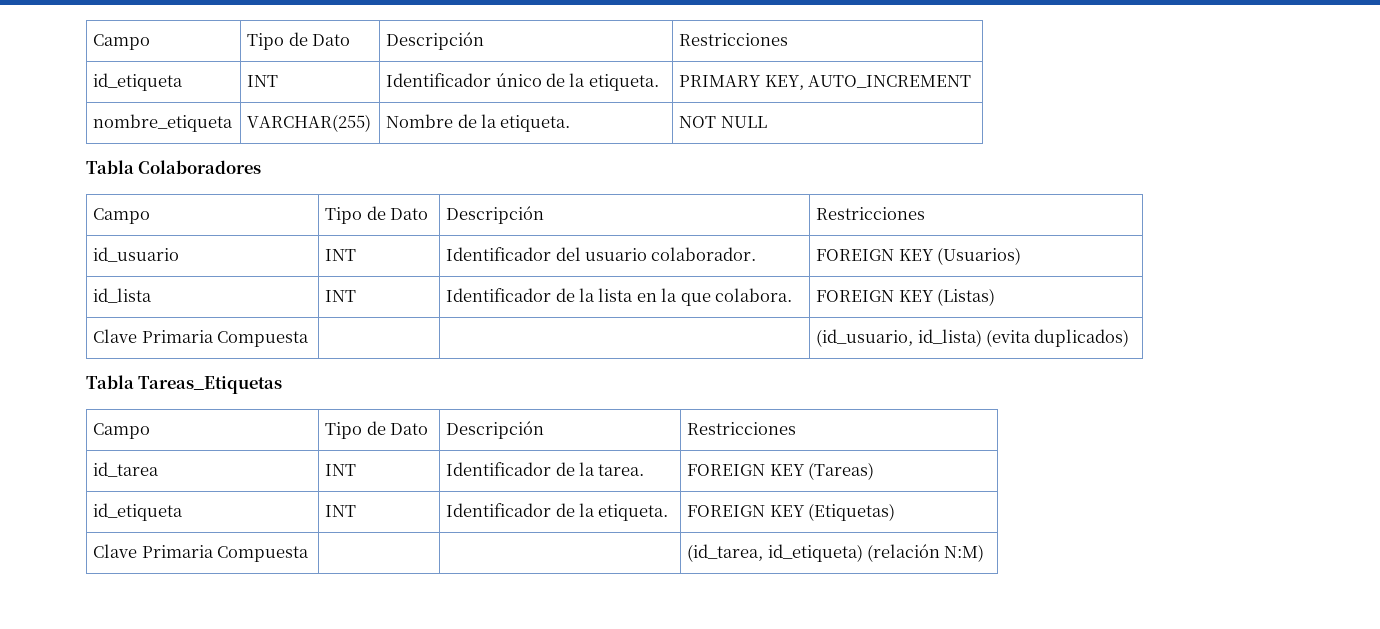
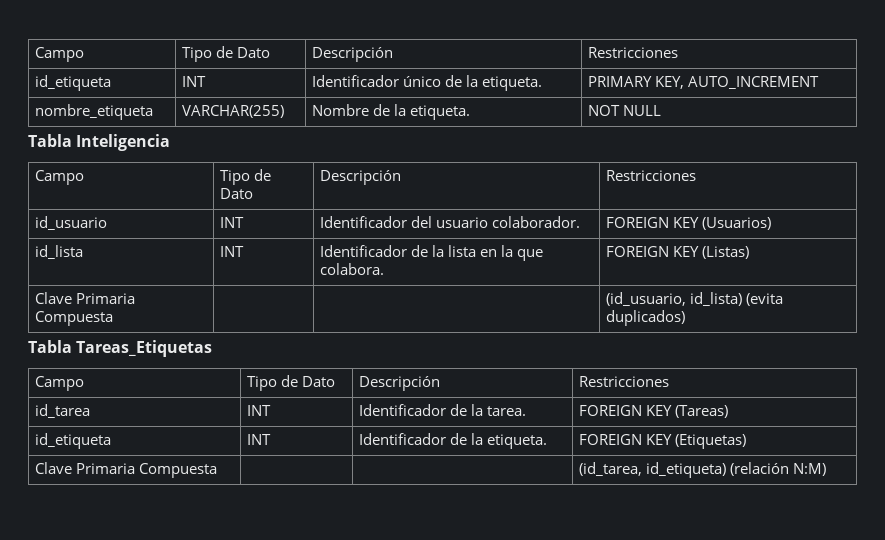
- Tabla Colaboradores
+ Tabla Inteligencia

